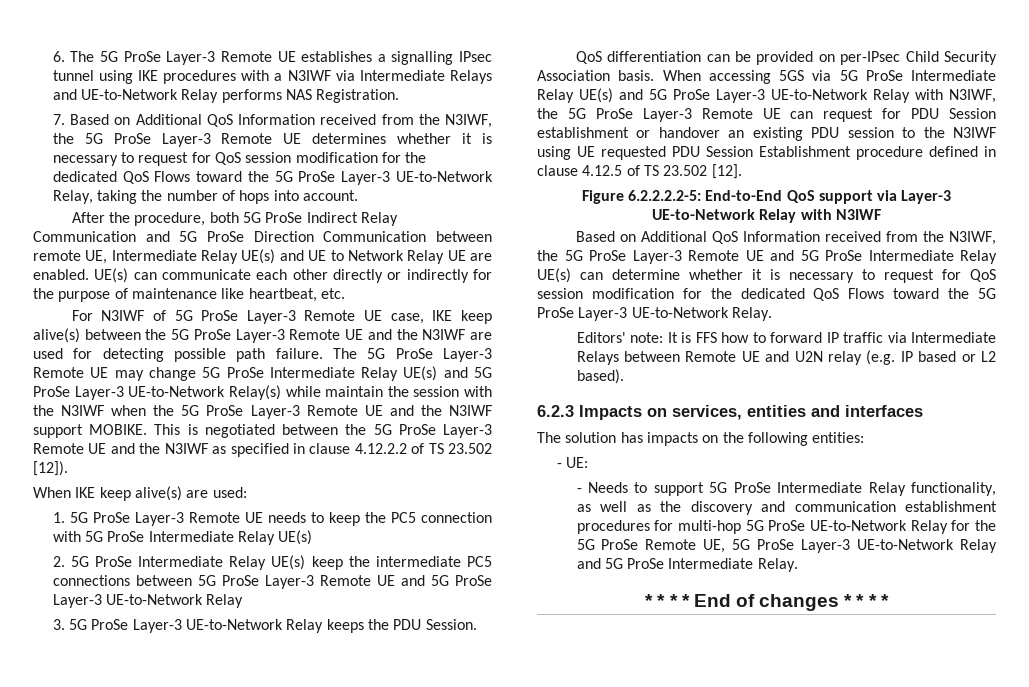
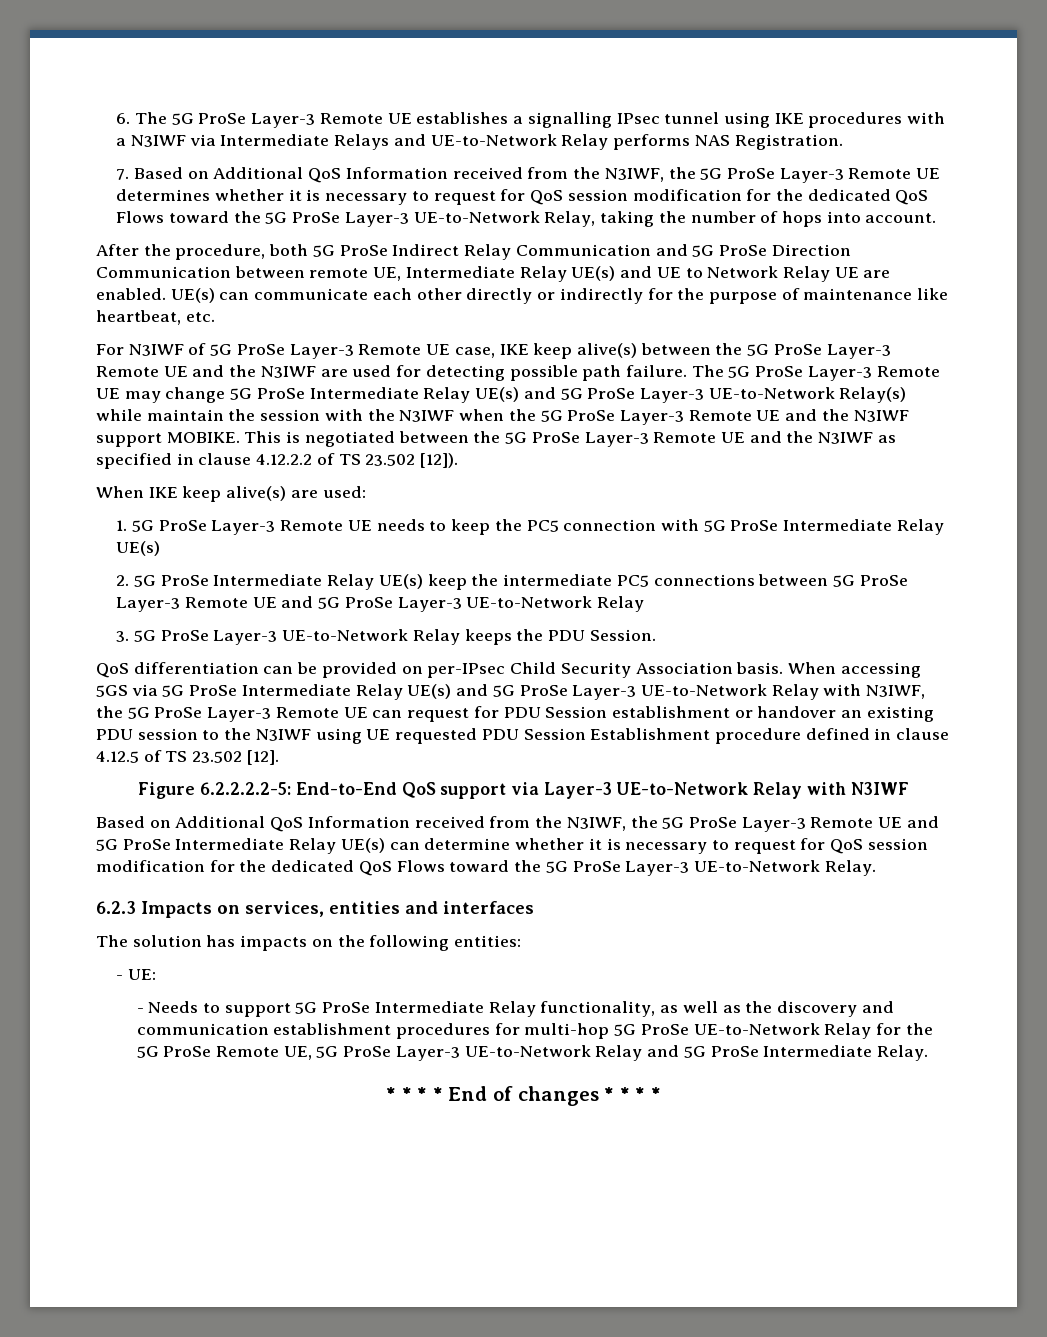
- Editors' note: It is FFS how to forward IP traffic via Intermediate Relays between Remote UE and U2N relay (e.g. IP based or L2 based).

